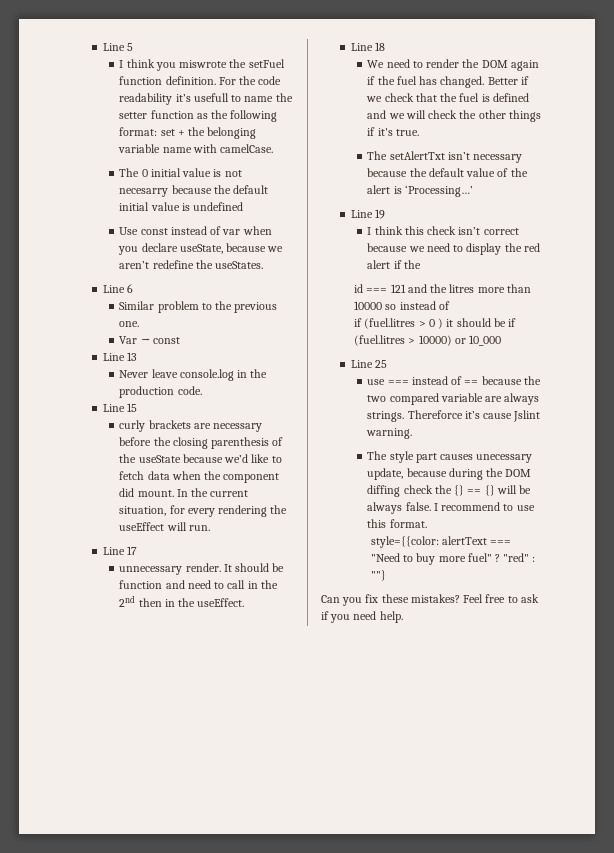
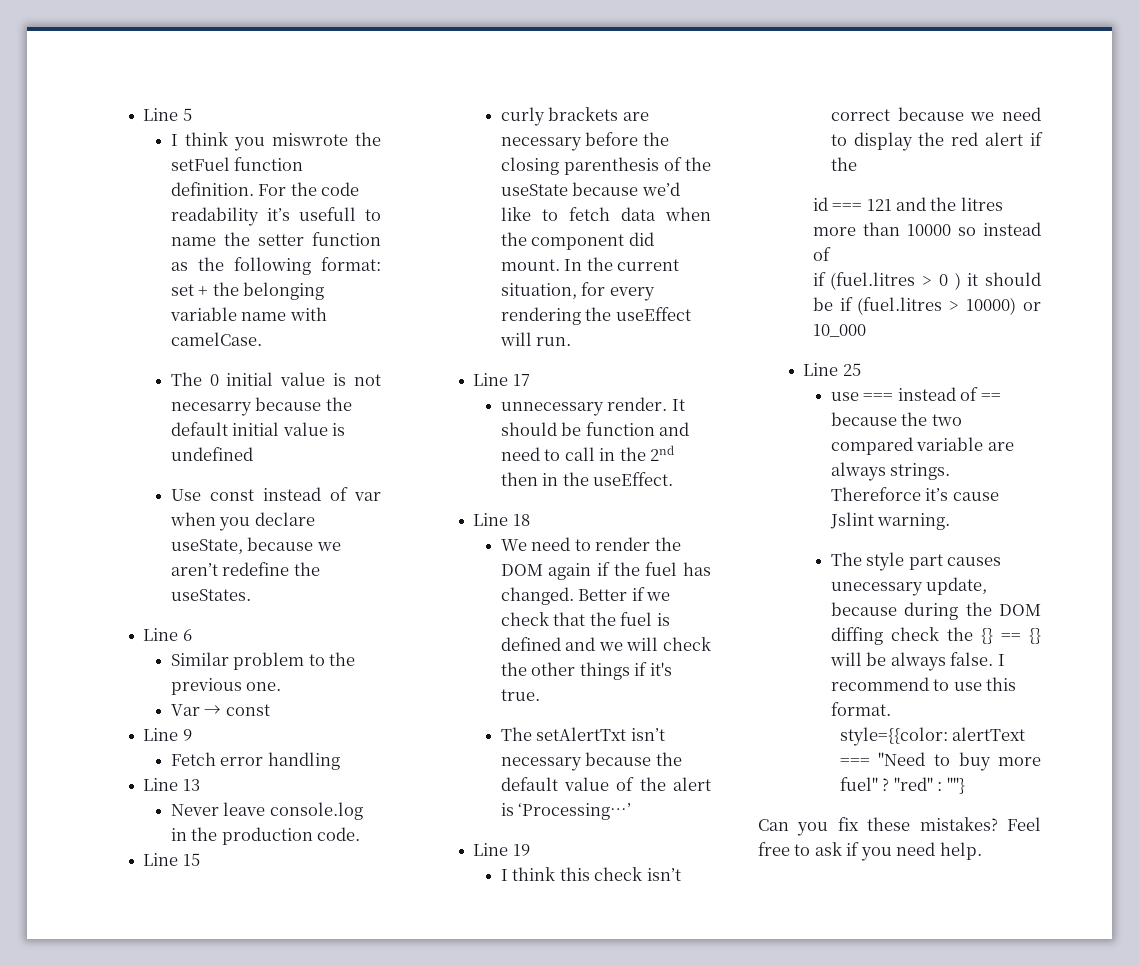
+ Line 9
+ Fetch error handling

